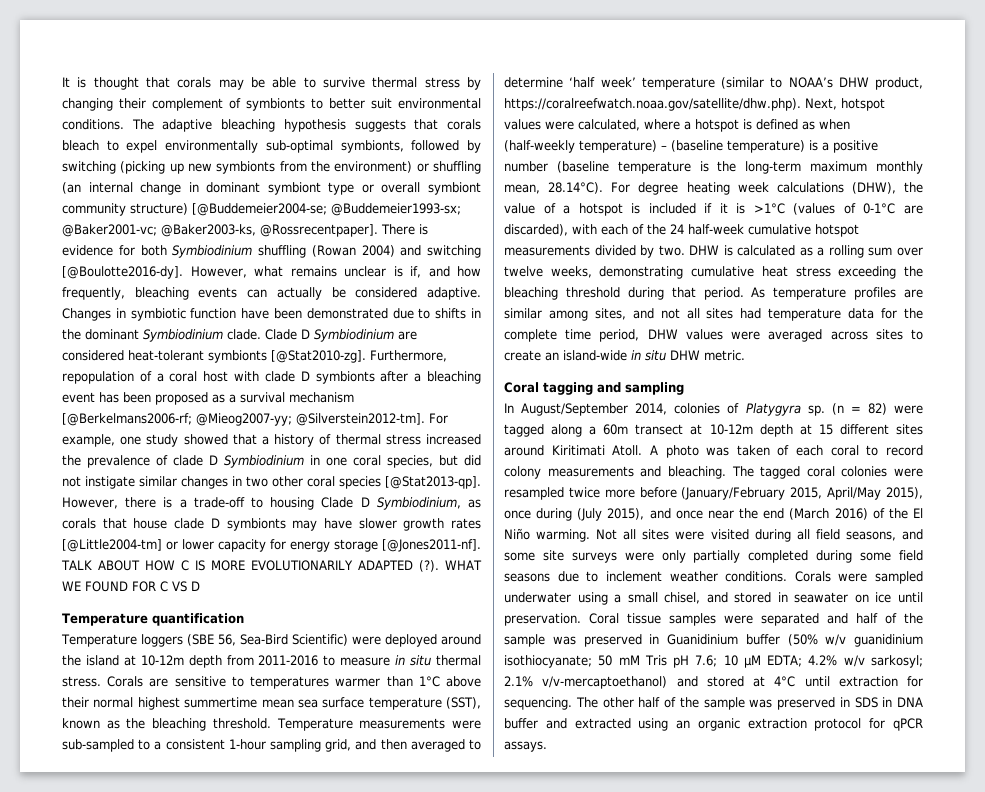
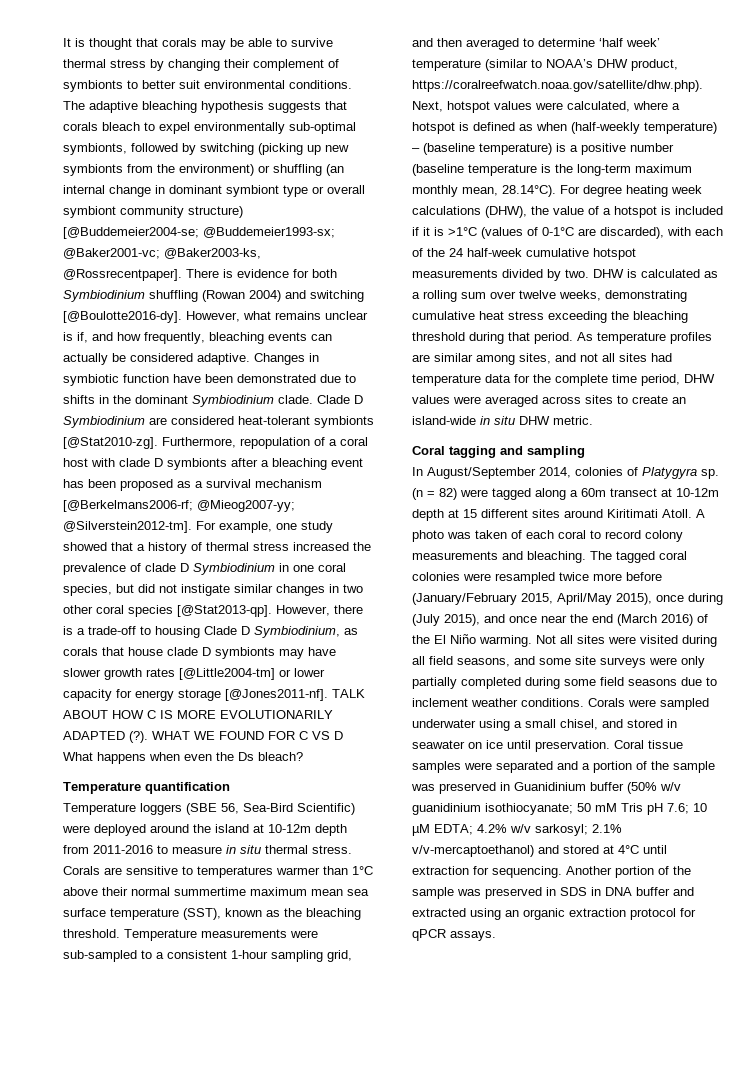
- WHAT WE FOUND FOR C VS D
+ WHAT WE FOUND FOR C VS D What happens when even the Ds bleach?
- Corals are sensitive to temperatures warmer than 1°C above their normal highest summertime mean sea surface temperature (SST), known as the bleaching threshold.
+ Corals are sensitive to temperatures warmer than 1°C above their normal summertime maximum mean sea surface temperature (SST), known as the bleaching threshold.
- Coral tissue samples were separated and half of the sample was preserved in Guanidinium buffer (50% w/v guanidinium isothiocyanate; 50 mM Tris pH 7.6; 10 µM EDTA; 4.2% w/v sarkosyl; 2.1% v/v-mercaptoethanol) and stored at 4°C until extraction for sequencing.
+ Coral tissue samples were separated and a portion of the sample was preserved in Guanidinium buffer (50% w/v guanidinium isothiocyanate; 50 mM Tris pH 7.6; 10 µM EDTA; 4.2% w/v sarkosyl; 2.1% v/v-mercaptoethanol) and stored at 4°C until extraction for sequencing.
- The other half of the sample was preserved in SDS in DNA buffer and extracted using an organic extraction protocol for qPCR assays.
+ Another portion of the sample was preserved in SDS in DNA buffer and extracted using an organic extraction protocol for qPCR assays.

